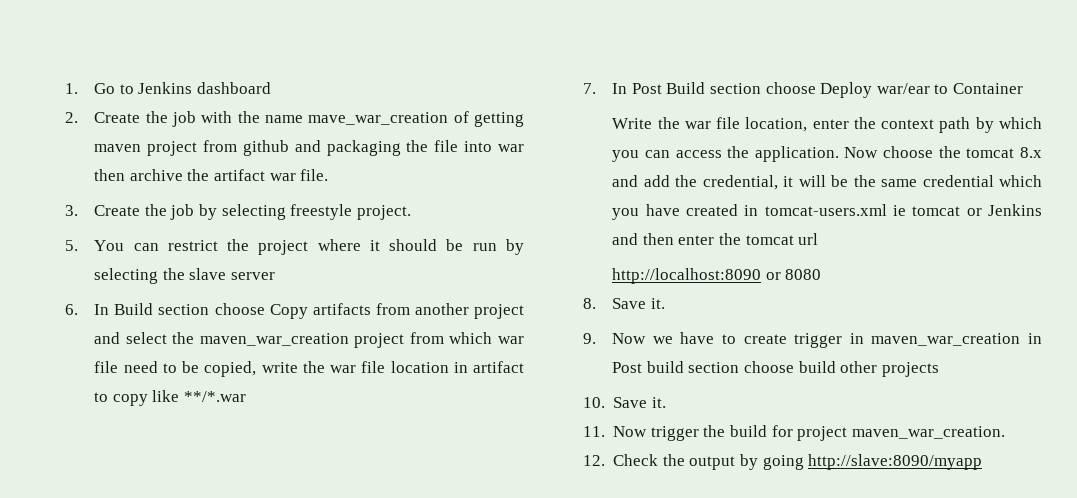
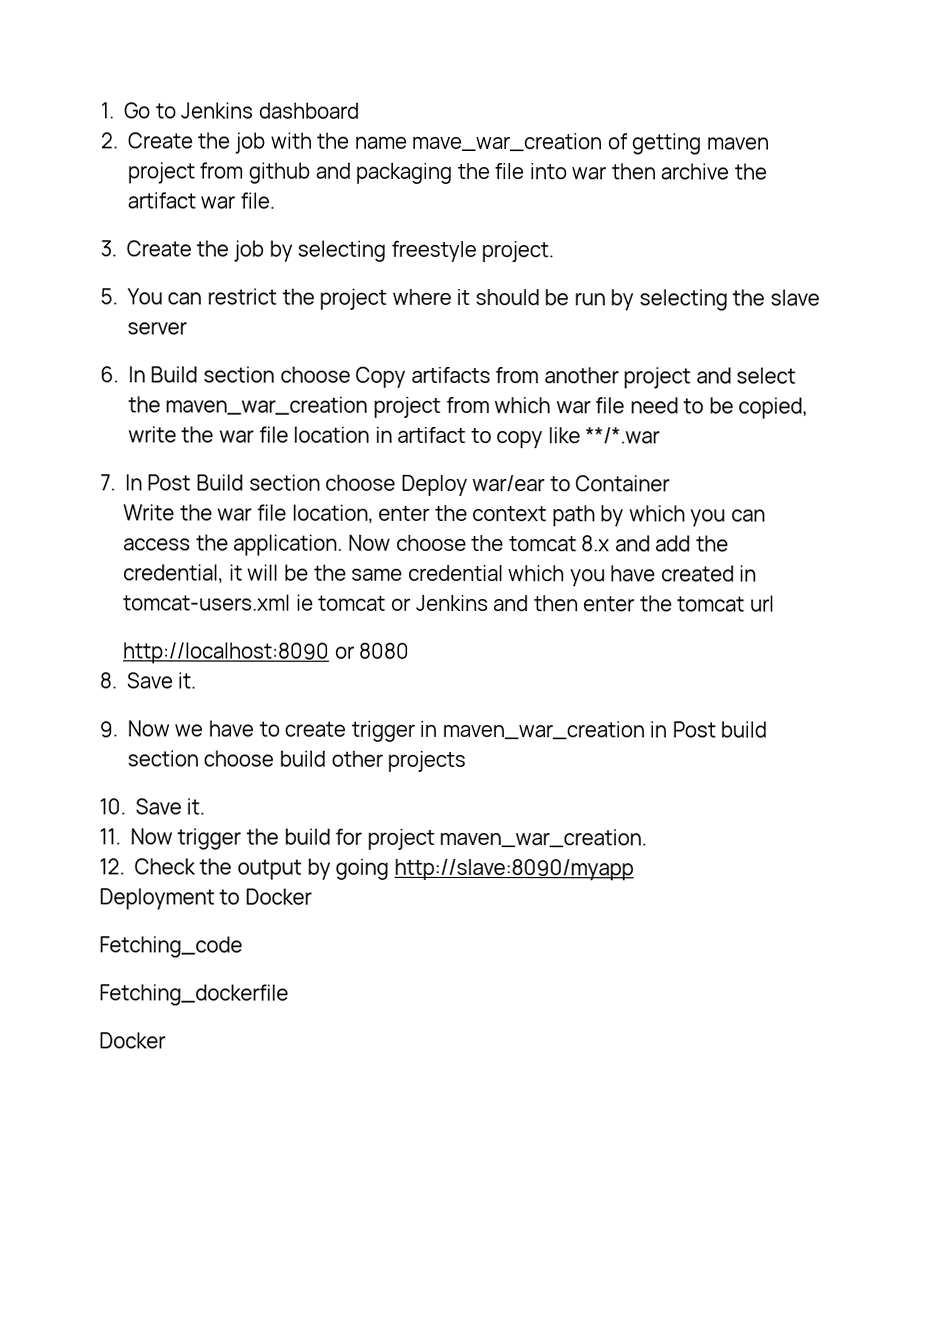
+ Deployment to Docker
+ Fetching_code
+ Fetching_dockerfile
+ Docker

